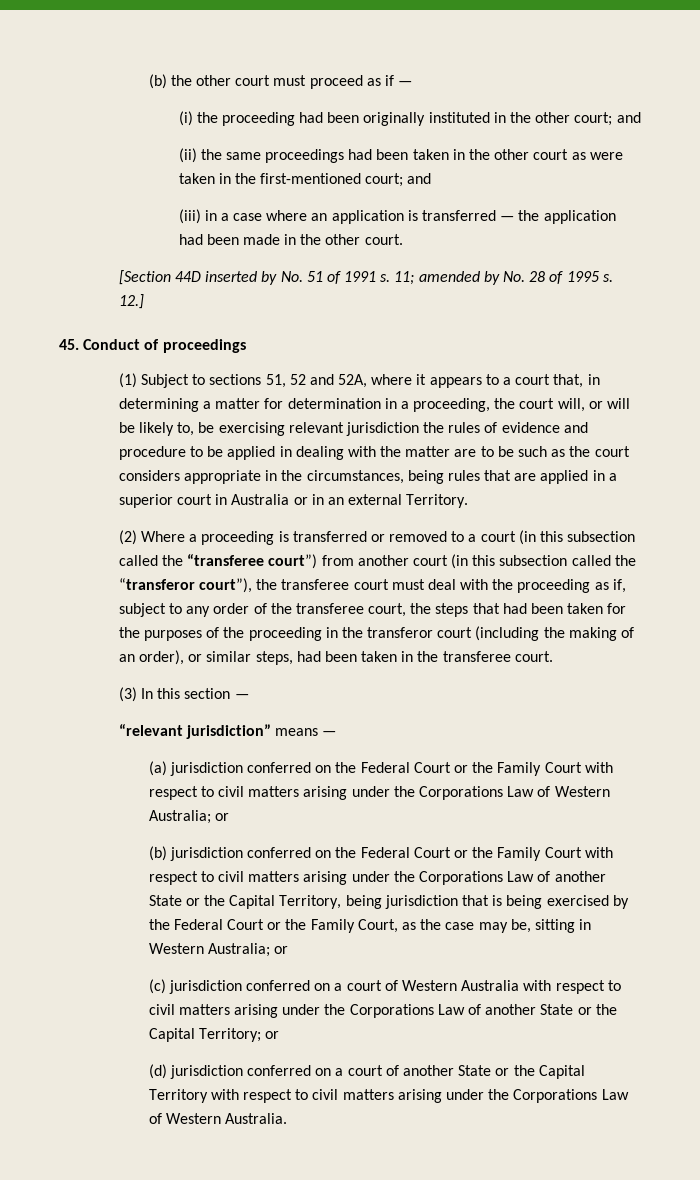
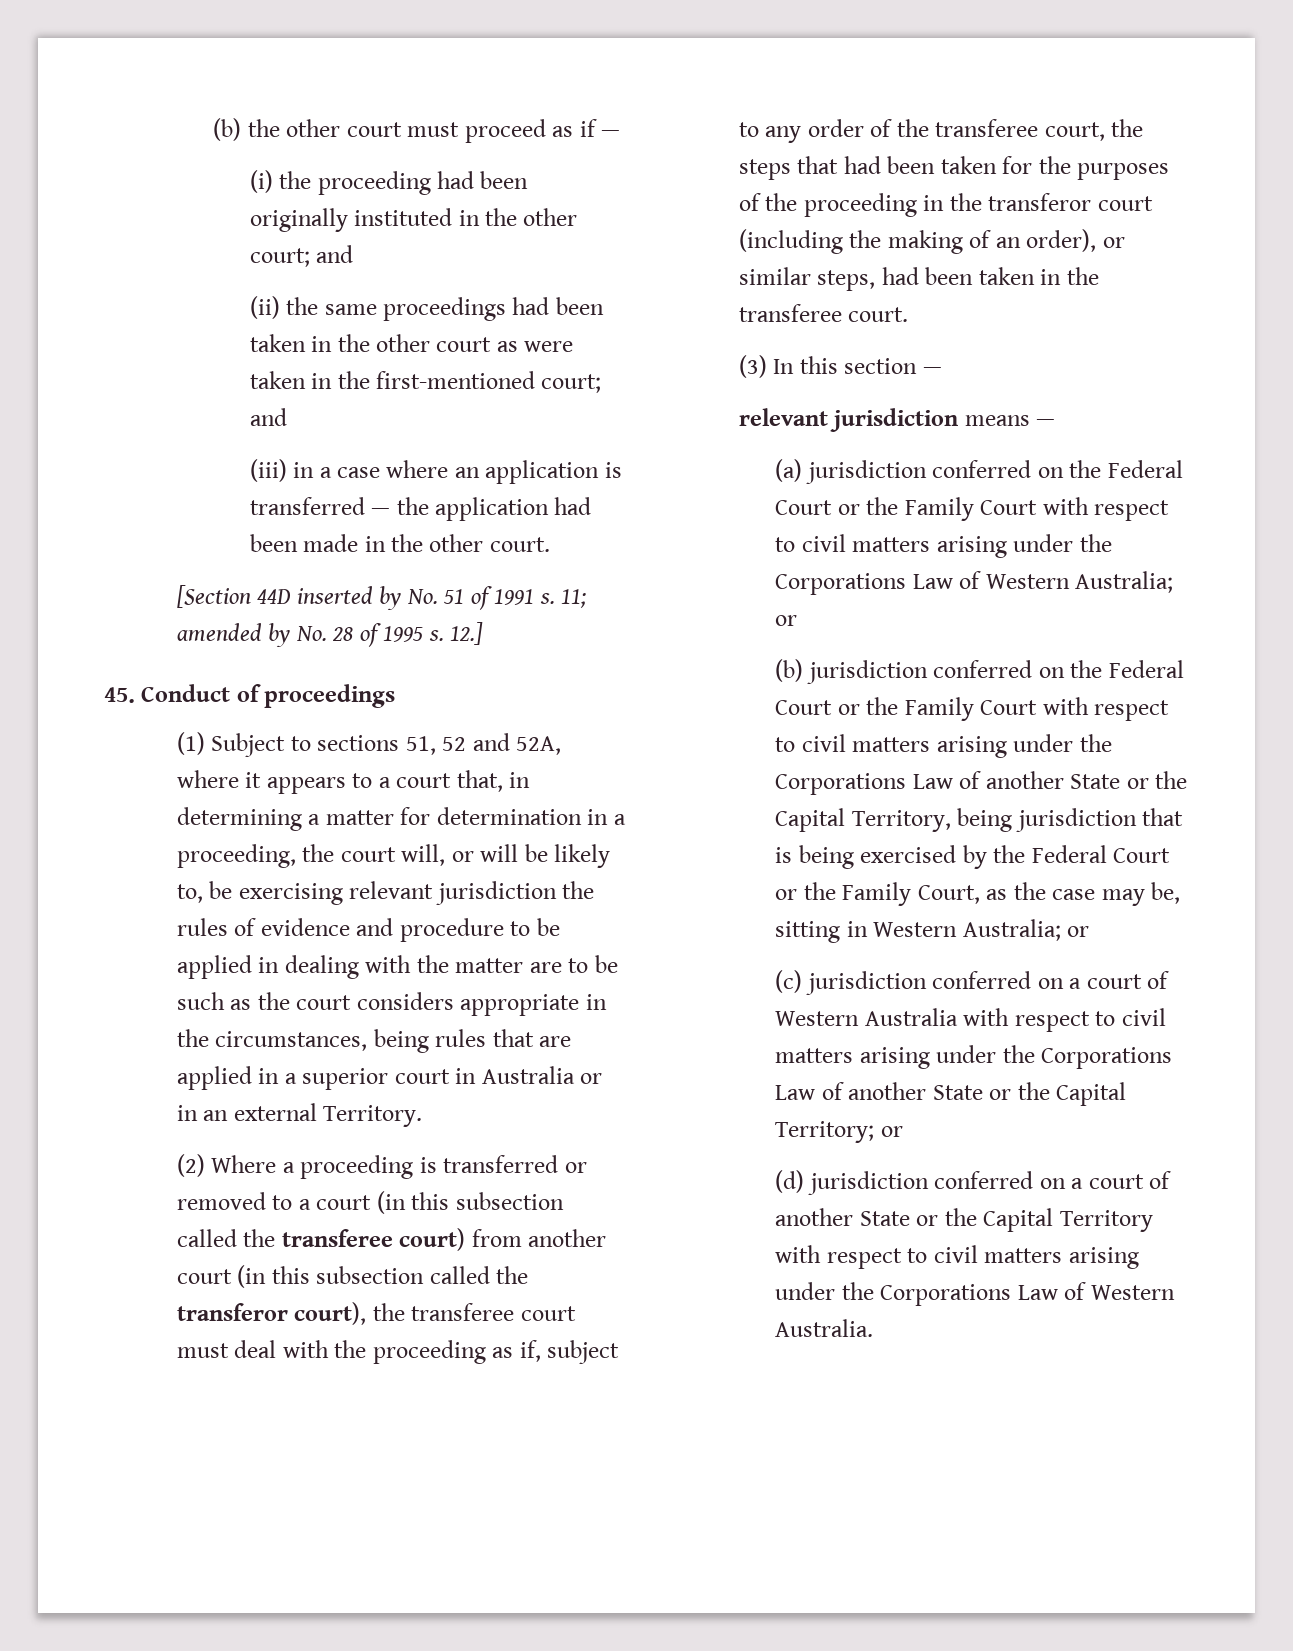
- (2) Where a proceeding is transferred or removed to a court (in this subsection called the “transferee court”) from another court (in this subsection called the “transferor court”), the transferee court must deal with the proceeding as if, subject to any order of the transferee court, the steps that had been taken for the purposes of the proceeding in the transferor court (including the making of an order), or similar steps, had been taken in the transferee court.
+ (2) Where a proceeding is transferred or removed to a court (in this subsection called the transferee court) from another court (in this subsection called the transferor court), the transferee court must deal with the proceeding as if, subject to any order of the transferee court, the steps that had been taken for the purposes of the proceeding in the transferor court (including the making of an order), or similar steps, had been taken in the transferee court.
- “relevant jurisdiction” means —
+ relevant jurisdiction means —

